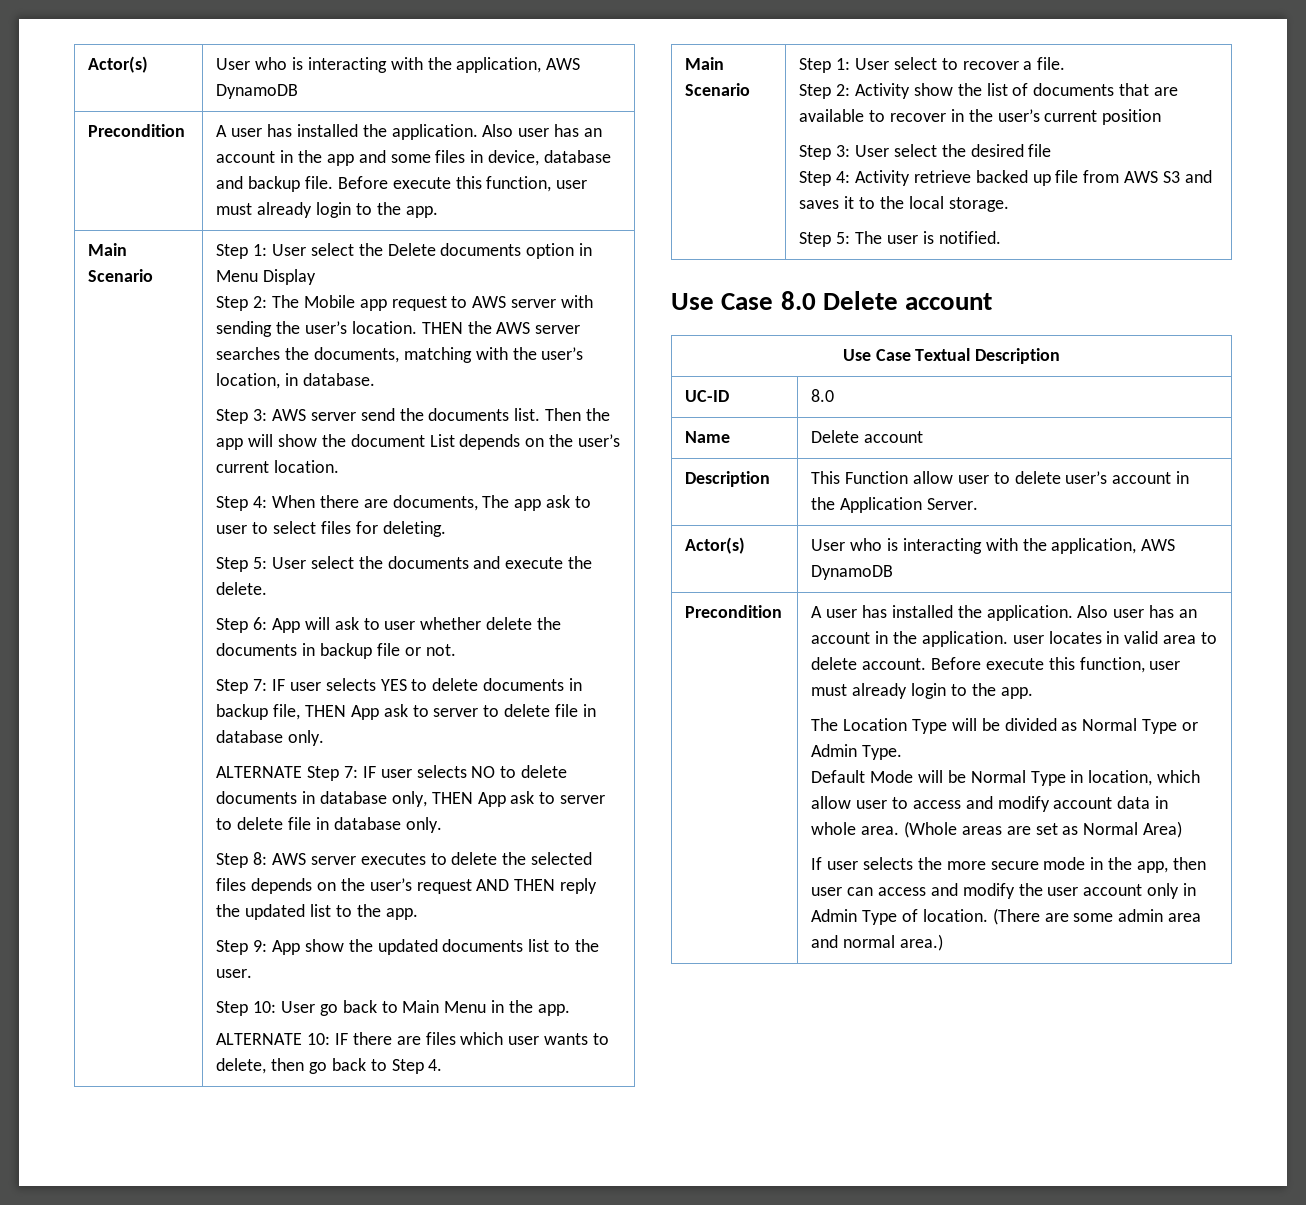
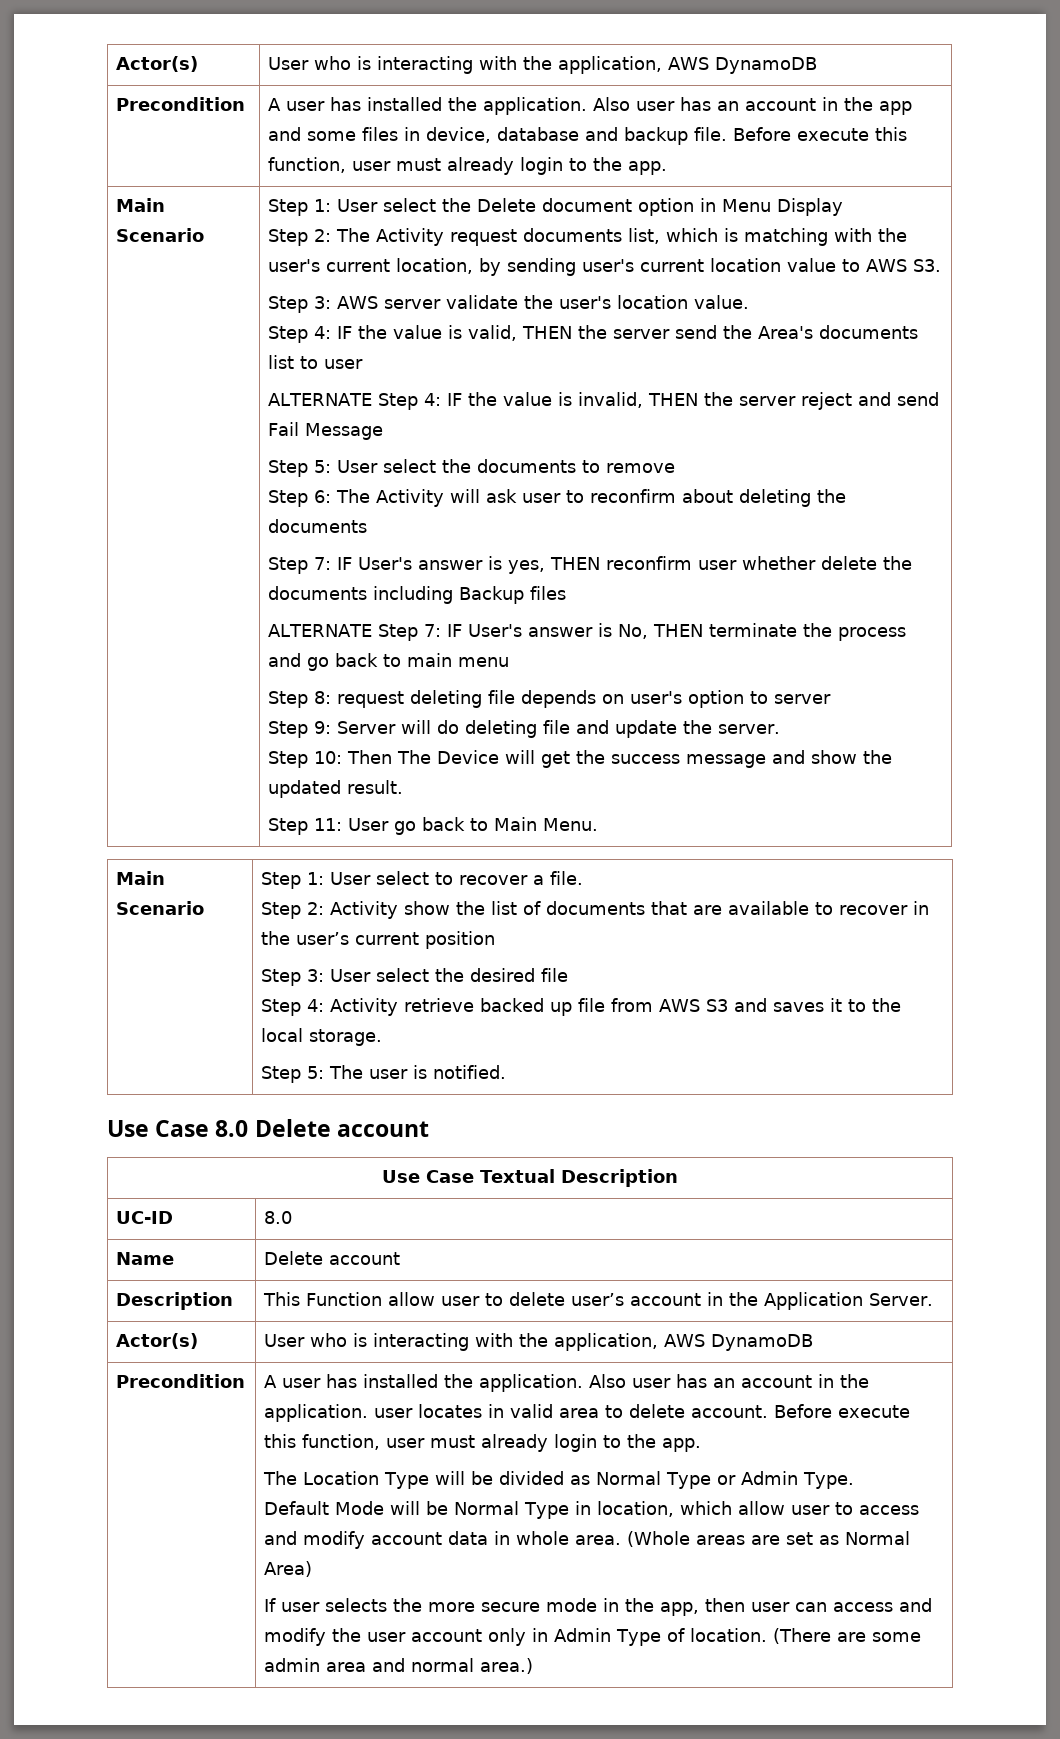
- Step 1: User select the Delete documents option in Menu Display
+ Step 1: User select the Delete document option in Menu Display
- Step 2: The Mobile app request to AWS server with sending the user’s location. THEN the AWS server searches the documents, matching with the user’s location, in database.
- Step 3: AWS server send the documents list. Then the app will show the document List depends on the user’s current location.
- Step 4: When there are documents, The app ask to user to select files for deleting.
+ Step 2: The Activity request documents list, which is matching with the user's current location, by sending user's current location value to AWS S3.
+ Step 3: AWS server validate the user's location value.
+ Step 4: IF the value is valid, THEN the server send the Area's documents list to user
+ ALTERNATE Step 4: IF the value is invalid, THEN the server reject and send Fail Message
- Step 5: User select the documents and execute the delete.
- Step 6: App will ask to user whether delete the documents in backup file or not.
- Step 7: IF user selects YES to delete documents in backup file, THEN App ask to server to delete file in database only.
- ALTERNATE Step 7: IF user selects NO to delete documents in database only, THEN App ask to server to delete file in database only.
- Step 8: AWS server executes to delete the selected files depends on the user’s request AND THEN reply the updated list to the app.
- Step 9: App show the updated documents list to the user.
- Step 10: User go back to Main Menu in the app.
- ALTERNATE 10: IF there are files which user wants to delete, then go back to Step 4.
+ Step 5: User select the documents to remove
+ Step 6: The Activity will ask user to reconfirm about deleting the documents
+ Step 7: IF User's answer is yes, THEN reconfirm user whether delete the documents including Backup files
+ ALTERNATE Step 7: IF User's answer is No, THEN terminate the process and go back to main menu
+ Step 8: request deleting file depends on user's option to server
+ Step 9: Server will do deleting file and update the server.
+ Step 10: Then The Device will get the success message and show the updated result.
+ Step 11: User go back to Main Menu.

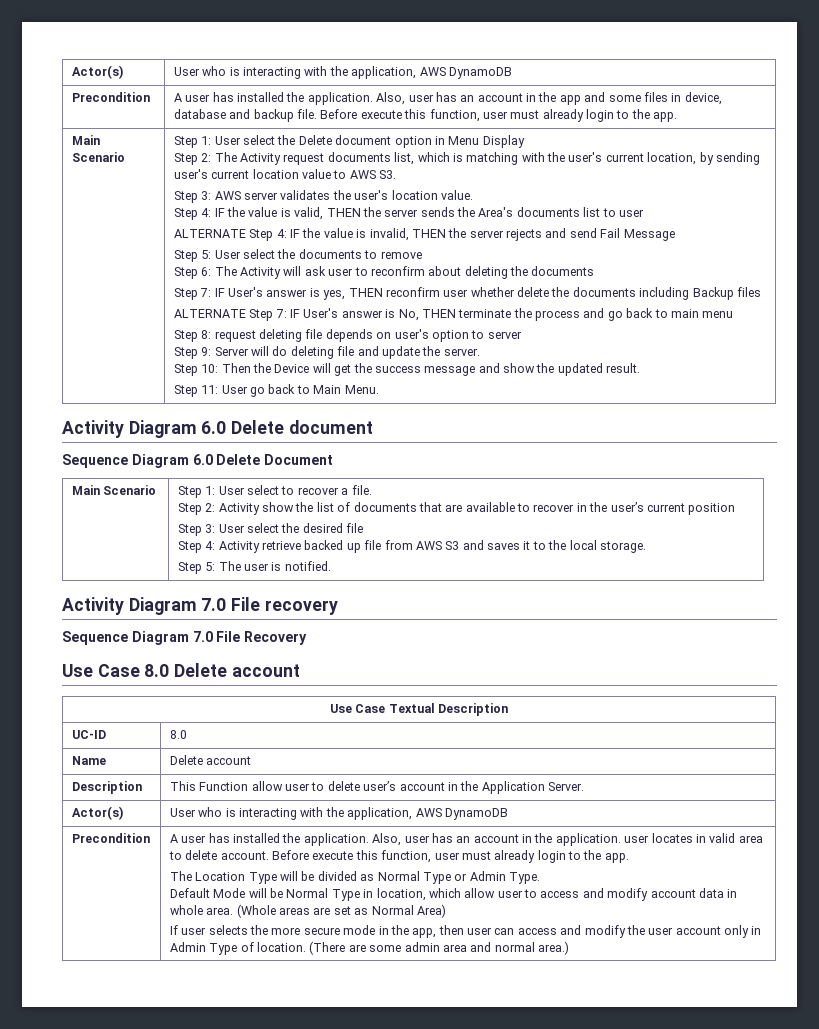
- Precondition | A user has installed the application. Also user has an account in the app and some files in device, database and backup file. Before execute this function, user must already login to the app.
+ Precondition | A user has installed the application. Also, user has an account in the app and some files in device, database and backup file. Before execute this function, user must already login to the app.
- Step 3: AWS server validate the user's location value.
+ Step 3: AWS server validates the user's location value.
- Step 4: IF the value is valid, THEN the server send the Area's documents list to user
+ Step 4: IF the value is valid, THEN the server sends the Area's documents list to user
- ALTERNATE Step 4: IF the value is invalid, THEN the server reject and send Fail Message
+ ALTERNATE Step 4: IF the value is invalid, THEN the server rejects and send Fail Message
- Step 10: Then The Device will get the success message and show the updated result.
+ Step 10: Then the Device will get the success message and show the updated result.
+ Activity Diagram 6.0 Delete document
+ Sequence Diagram 6.0 Delete Document
+ Activity Diagram 7.0 File recovery
+ Sequence Diagram 7.0 File Recovery
- Also user has an account in the application. user locates in valid area to delete account.
+ Also, user has an account in the application. user locates in valid area to delete account.

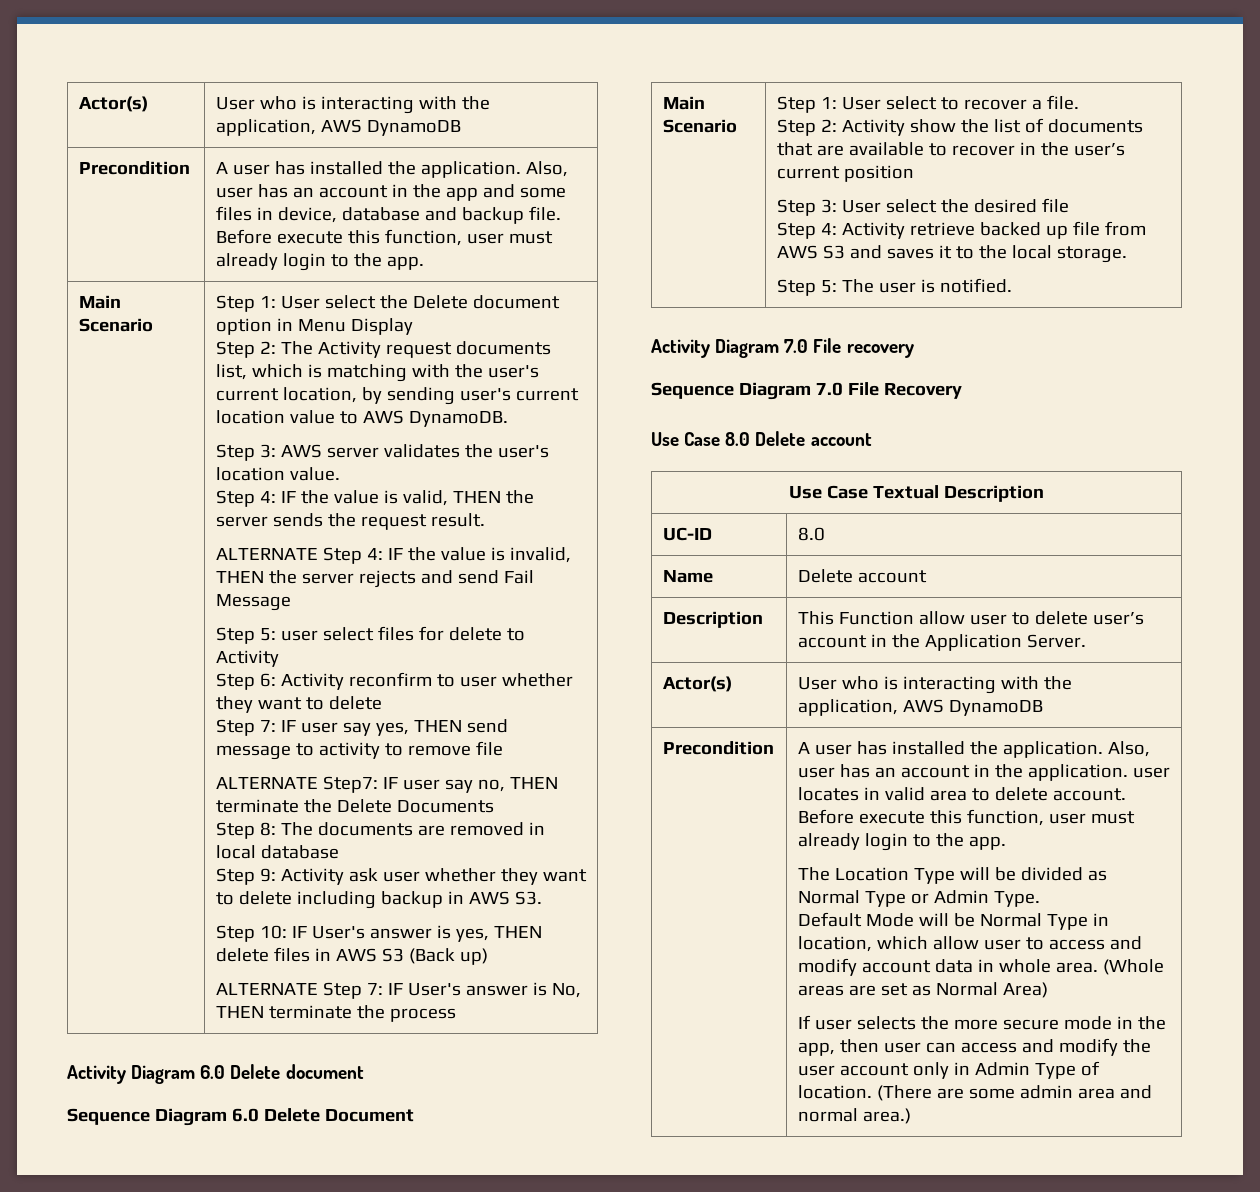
- Step 2: The Activity request documents list, which is matching with the user's current location, by sending user's current location value to AWS S3.
+ Step 2: The Activity request documents list, which is matching with the user's current location, by sending user's current location value to AWS DynamoDB.
- Step 4: IF the value is valid, THEN the server sends the Area's documents list to user
+ Step 4: IF the value is valid, THEN the server sends the request result.
- Step 5: User select the documents to remove
- Step 6: The Activity will ask user to reconfirm about deleting the documents
- Step 7: IF User's answer is yes, THEN reconfirm user whether delete the documents including Backup files
+ Step 5: user select files for delete to Activity
+ Step 6: Activity reconfirm to user whether they want to delete
+ Step 7: IF user say yes, THEN send message to activity to remove file
+ ALTERNATE Step7: IF user say no, THEN terminate the Delete Documents
+ Step 8: The documents are removed in local database
+ Step 9: Activity ask user whether they want to delete including backup in AWS S3.
+ Step 10: IF User's answer is yes, THEN delete files in AWS S3 (Back up)
- ALTERNATE Step 7: IF User's answer is No, THEN terminate the process and go back to main menu
- Step 8: request deleting file depends on user's option to server
- Step 9: Server will do deleting file and update the server.
- Step 10: Then the Device will get the success message and show the updated result.
- Step 11: User go back to Main Menu.
+ ALTERNATE Step 7: IF User's answer is No, THEN terminate the process

